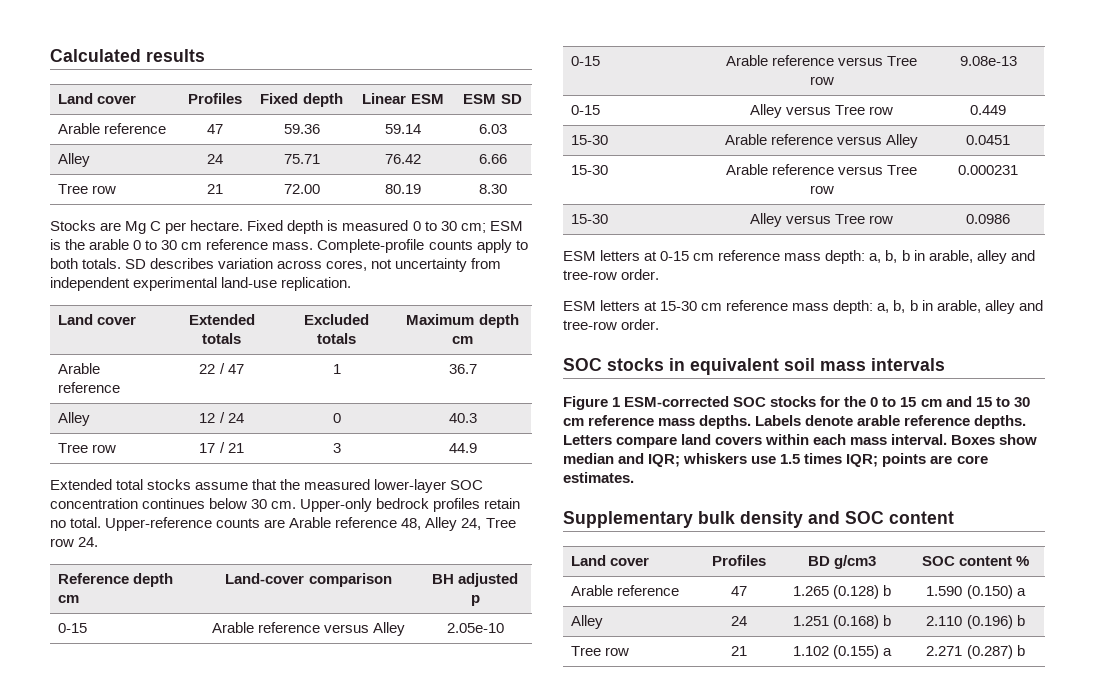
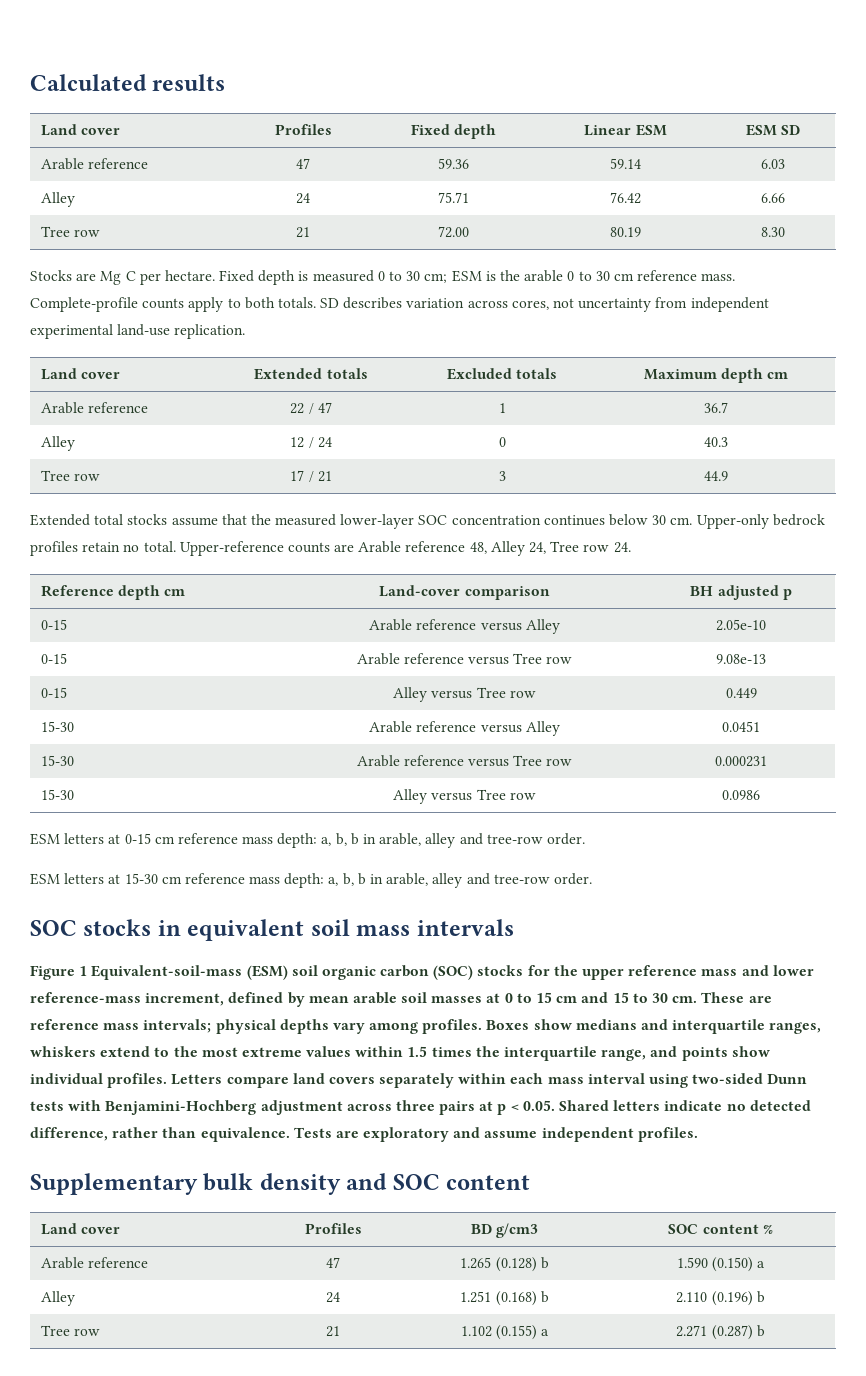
- Figure 1 ESM-corrected SOC stocks for the 0 to 15 cm and 15 to 30 cm reference mass depths. Labels denote arable reference depths.
+ Figure 1 Equivalent-soil-mass (ESM) soil organic carbon (SOC) stocks for the upper reference mass and lower reference-mass increment, defined by mean arable soil masses at 0 to 15 cm and 15 to 30 cm. These are reference mass intervals; physical depths vary among profiles. Boxes show medians and interquartile ranges, whiskers extend to the most extreme values within 1.5 times the interquartile range, and points show individual profiles.
- Letters compare land covers within each mass interval. Boxes show median and IQR; whiskers use 1.5 times IQR; points are core estimates.
+ Letters compare land covers separately within each mass interval using two-sided Dunn tests with Benjamini-Hochberg adjustment across three pairs at p < 0.05. Shared letters indicate no detected difference, rather than equivalence. Tests are exploratory and assume independent profiles.

